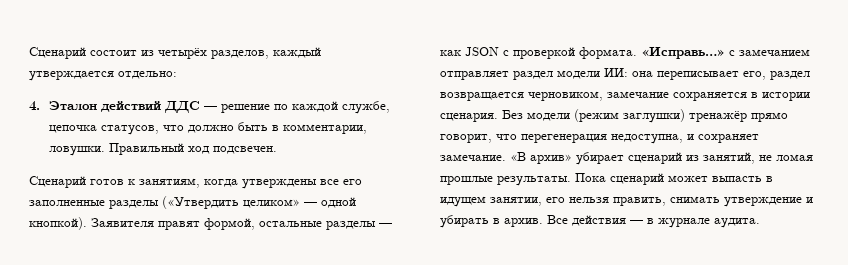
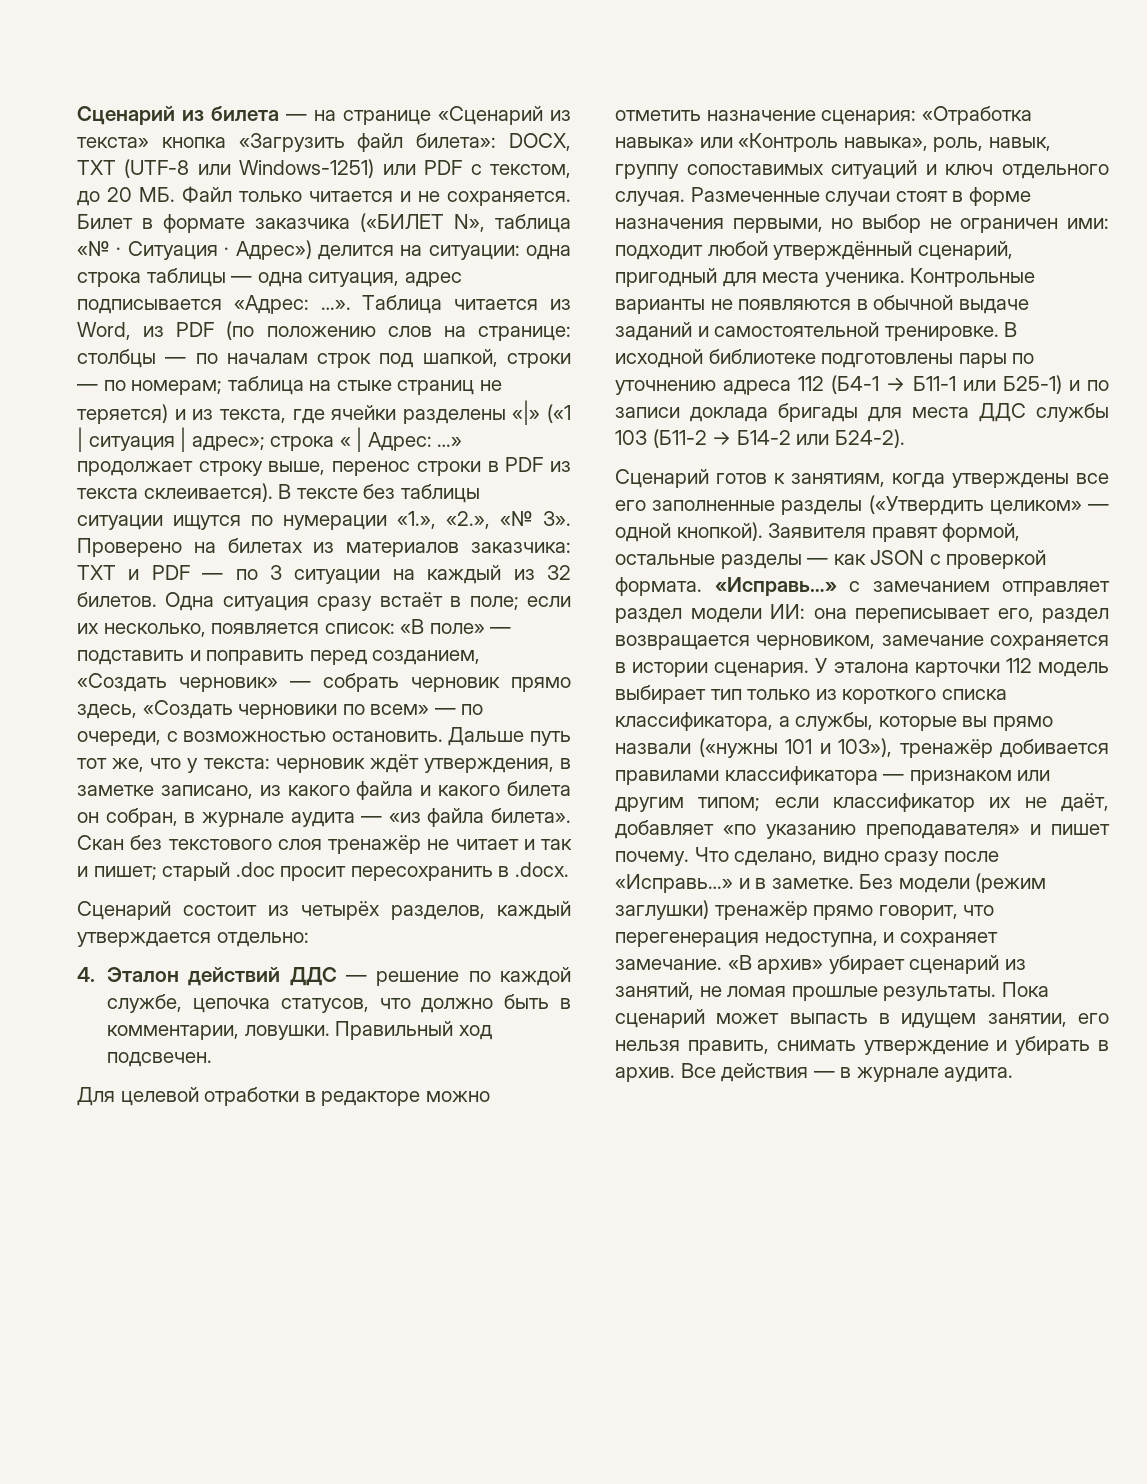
+ Сценарий из билета — на странице «Сценарий из текста» кнопка «Загрузить файл билета»: DOCX, TXT (UTF-8 или Windows-1251) или PDF с текстом, до 20 МБ. Файл только читается и не сохраняется. Билет в формате заказчика («БИЛЕТ N», таблица «№ · Ситуация · Адрес») делится на ситуации: одна строка таблицы — одна ситуация, адрес подписывается «Адрес: …». Таблица читается из Word, из PDF (по положению слов на странице: столбцы — по началам строк под шапкой, строки — по номерам; таблица на стыке страниц не теряется) и из текста, где ячейки разделены «|» («1 | ситуация | адрес»; строка « | Адрес: …» продолжает строку выше, перенос строки в PDF из текста склеивается). В тексте без таблицы ситуации ищутся по нумерации «1.», «2.», «№ 3». Проверено на билетах из материалов заказчика: TXT и PDF — по 3 ситуации на каждый из 32 билетов. Одна ситуация сразу встаёт в поле; если их несколько, появляется список: «В поле» — подставить и поправить перед созданием, «Создать черновик» — собрать черновик прямо здесь, «Создать черновики по всем» — по очереди, с возможностью остановить. Дальше путь тот же, что у текста: черновик ждёт утверждения, в заметке записано, из какого файла и какого билета он собран, в журнале аудита — «из файла билета». Скан без текстового слоя тренажёр не читает и так и пишет; старый .doc просит пересохранить в .docx.
+ Для целевой отработки в редакторе можно отметить назначение сценария: «Отработка навыка» или «Контроль навыка», роль, навык, группу сопоставимых ситуаций и ключ отдельного случая. Размеченные случаи стоят в форме назначения первыми, но выбор не ограничен ими: подходит любой утверждённый сценарий, пригодный для места ученика. Контрольные варианты не появляются в обычной выдаче заданий и самостоятельной тренировке. В исходной библиотеке подготовлены пары по уточнению адреса 112 (Б4-1 → Б11-1 или Б25-1) и по записи доклада бригады для места ДДС службы 103 (Б11-2 → Б14-2 или Б24-2).
+ У эталона карточки 112 модель выбирает тип только из короткого списка классификатора, а службы, которые вы прямо назвали («нужны 101 и 103»), тренажёр добивается правилами классификатора — признаком или другим типом; если классификатор их не даёт, добавляет «по указанию преподавателя» и пишет почему. Что сделано, видно сразу после «Исправь…» и в заметке.

